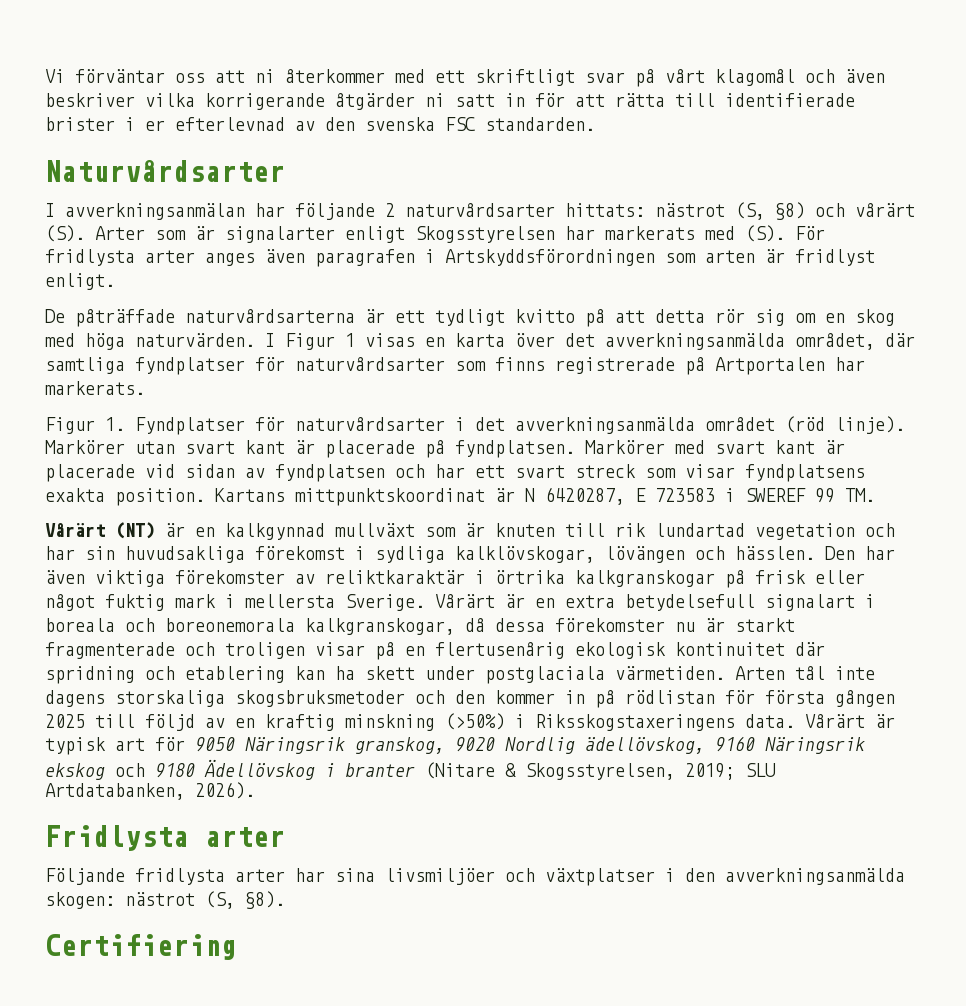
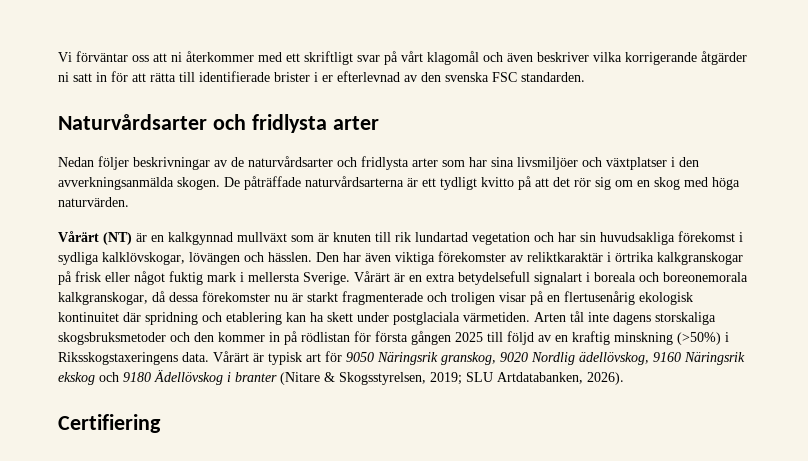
- Naturvårdsarter
- I avverkningsanmälan har följande 2 naturvårdsarter hittats: nästrot (S, §8) och vårärt (S). Arter som är signalarter enligt Skogsstyrelsen har markerats med (S). För fridlysta arter anges även paragrafen i Artskyddsförordningen som arten är fridlyst enligt.
- De påträffade naturvårdsarterna är ett tydligt kvitto på att detta rör sig om en skog med höga naturvärden. I Figur 1 visas en karta över det avverkningsanmälda området, där samtliga fyndplatser för naturvårdsarter som finns registrerade på Artportalen har markerats.
- Figur 1. Fyndplatser för naturvårdsarter i det avverkningsanmälda området (röd linje). Markörer utan svart kant är placerade på fyndplatsen. Markörer med svart kant är placerade vid sidan av fyndplatsen och har ett svart streck som visar fyndplatsens exakta position. Kartans mittpunktskoordinat är N 6420287, E 723583 i SWEREF 99 TM.
+ Naturvårdsarter och fridlysta arter
+ Nedan följer beskrivningar av de naturvårdsarter och fridlysta arter som har sina livsmiljöer och växtplatser i den avverkningsanmälda skogen. De påträffade naturvårdsarterna är ett tydligt kvitto på att det rör sig om en skog med höga naturvärden.
- Fridlysta arter
- Följande fridlysta arter har sina livsmiljöer och växtplatser i den avverkningsanmälda skogen: nästrot (S, §8).

